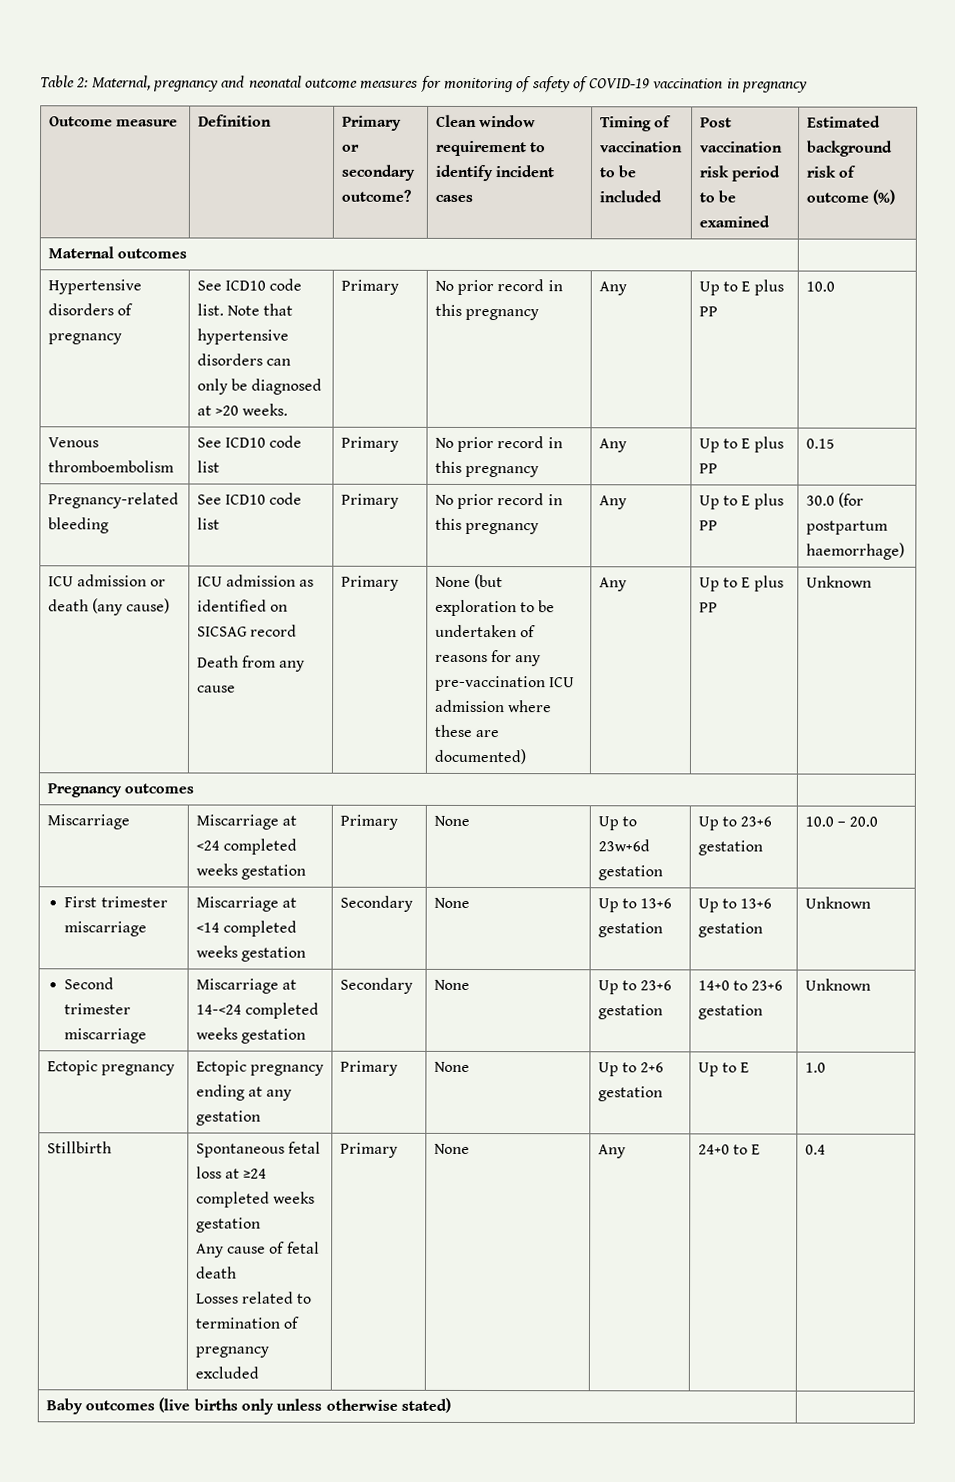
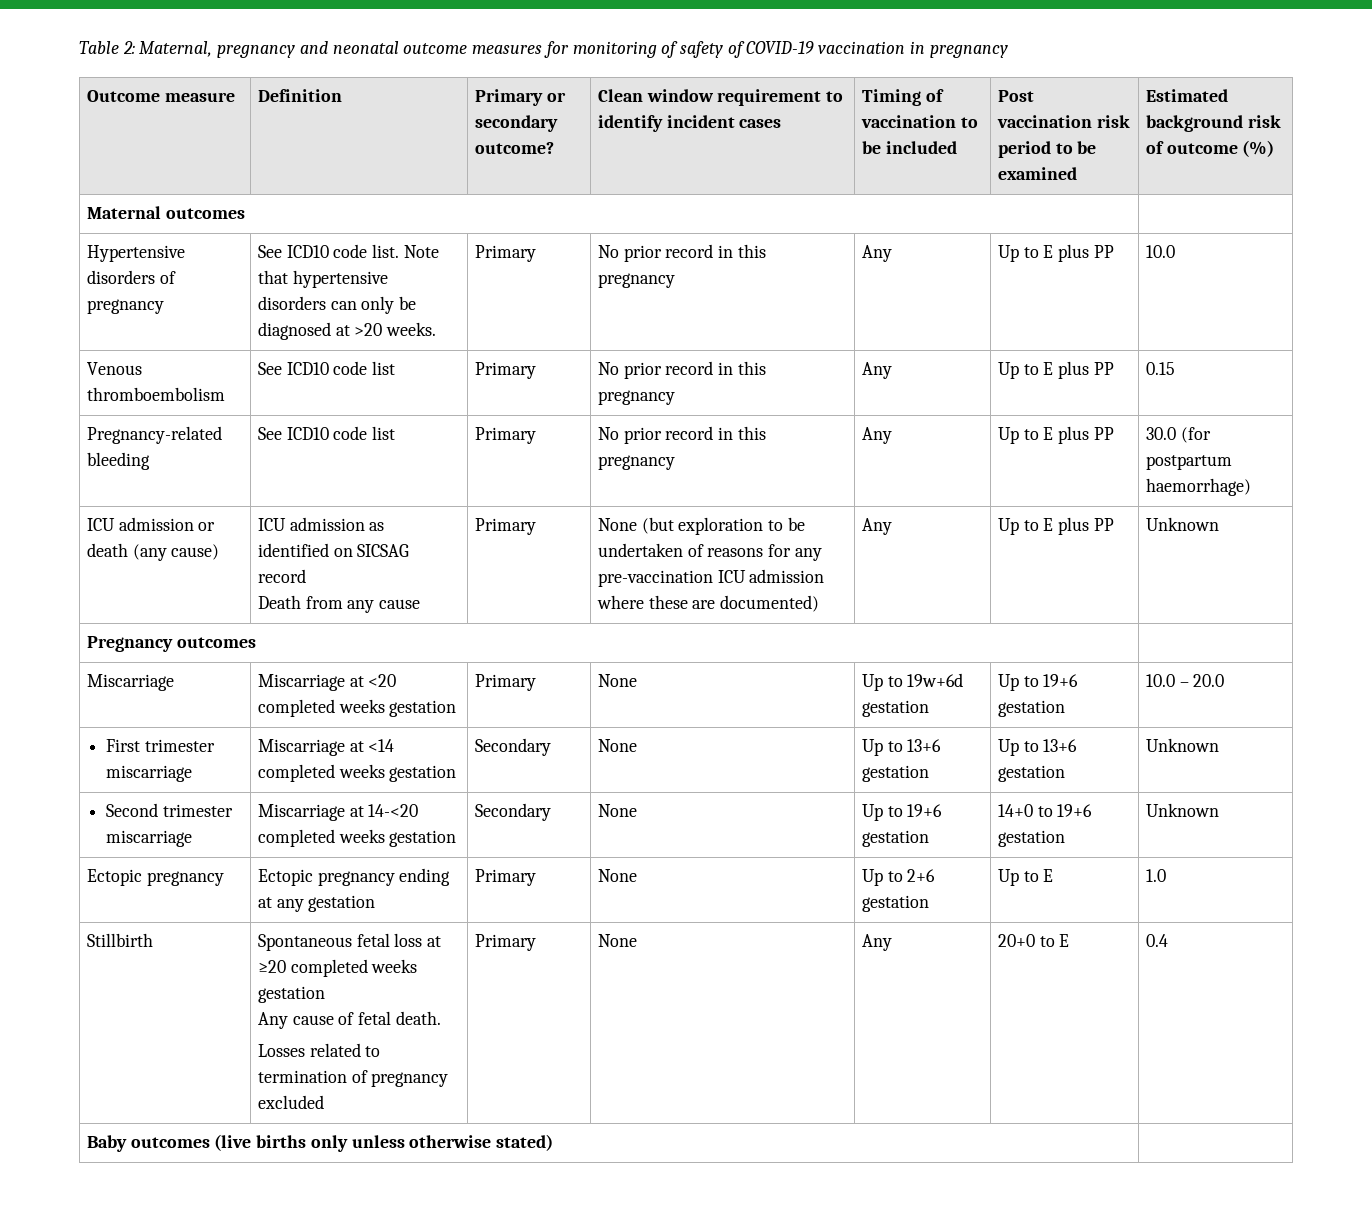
- Miscarriage | Miscarriage at <24 completed weeks gestation | Primary | None | Up to 23w+6d gestation | Up to 23+6 gestation | 10.0 – 20.0
+ Miscarriage | Miscarriage at <20 completed weeks gestation | Primary | None | Up to 19w+6d gestation | Up to 19+6 gestation | 10.0 – 20.0
- Second trimester miscarriage | Miscarriage at 14-<24 completed weeks gestation | Secondary | None | Up to 23+6 gestation | 14+0 to 23+6 gestation | Unknown
+ Second trimester miscarriage | Miscarriage at 14-<20 completed weeks gestation | Secondary | None | Up to 19+6 gestation | 14+0 to 19+6 gestation | Unknown
- Stillbirth | Spontaneous fetal loss at ≥24 completed weeks gestation
- Any cause of fetal death
- Losses related to termination of pregnancy excluded | Primary | None | Any | 24+0 to E | 0.4
+ Stillbirth | Spontaneous fetal loss at ≥20 completed weeks gestation
+ Any cause of fetal death.
+ Losses related to termination of pregnancy excluded | Primary | None | Any | 20+0 to E | 0.4

